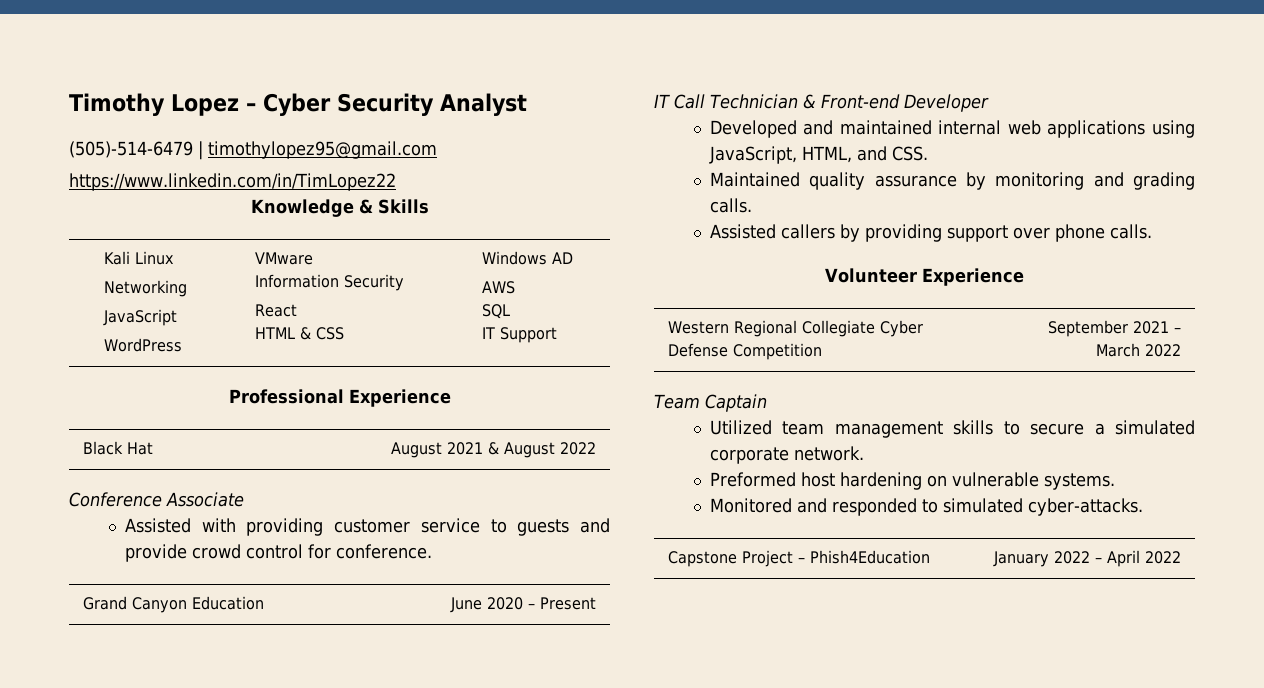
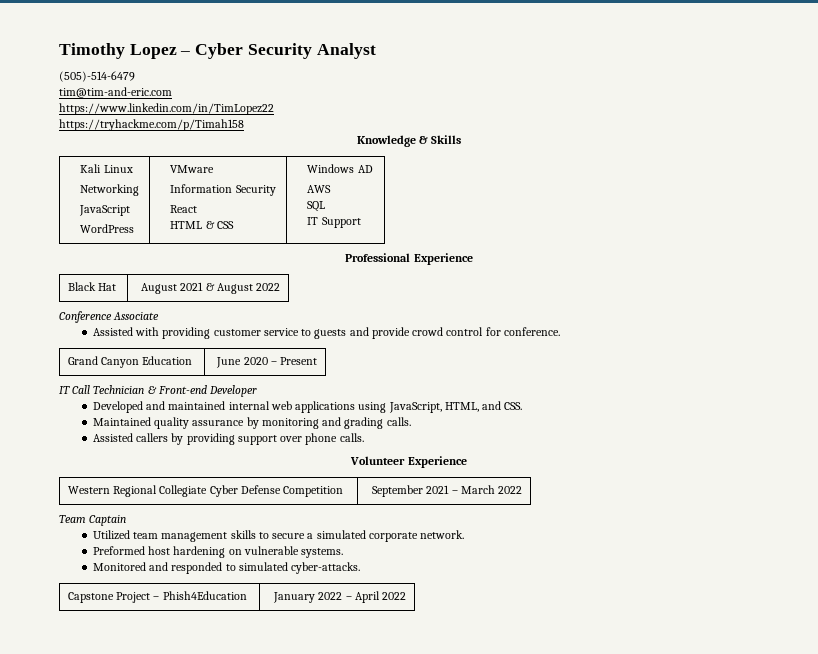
- (505)-514-6479 | timothylopez95@gmail.com
+ (505)-514-6479
+ tim@tim-and-eric.com
+ https://tryhackme.com/p/Timah158

